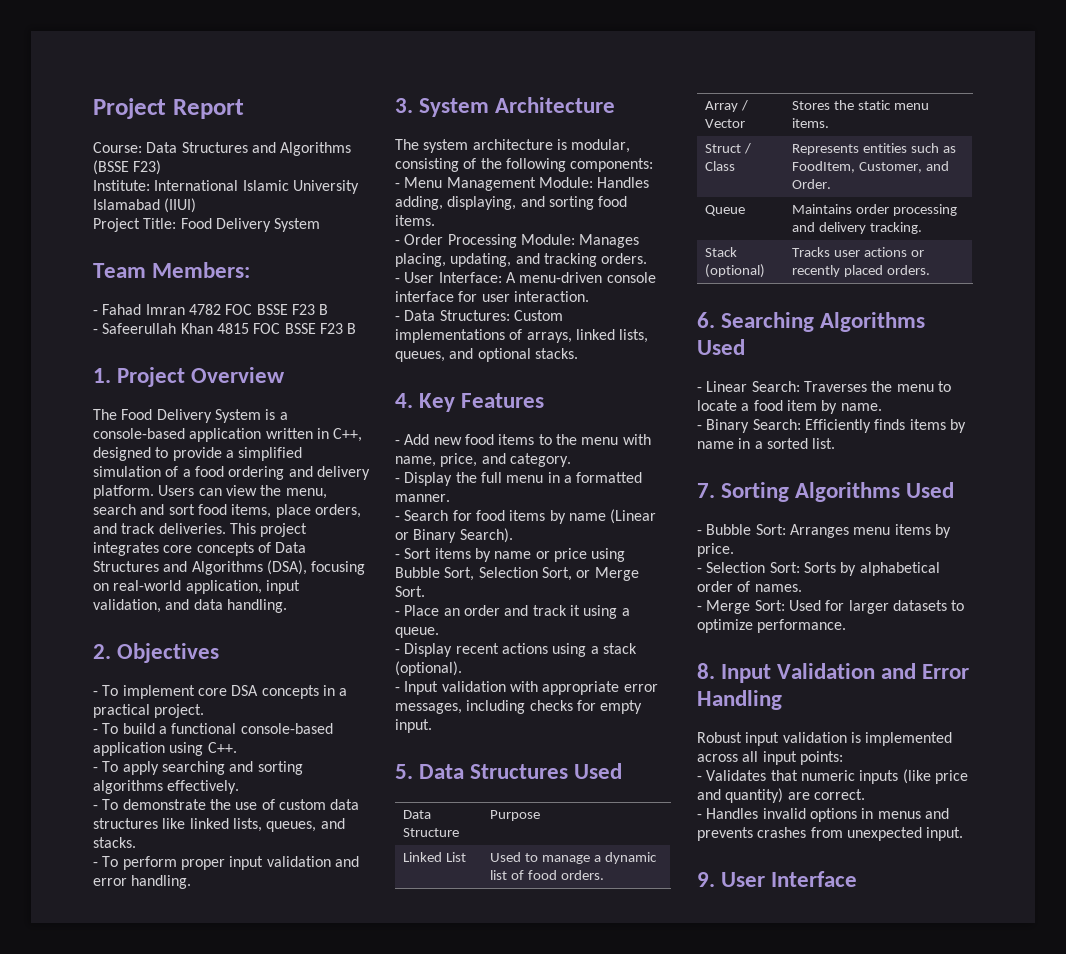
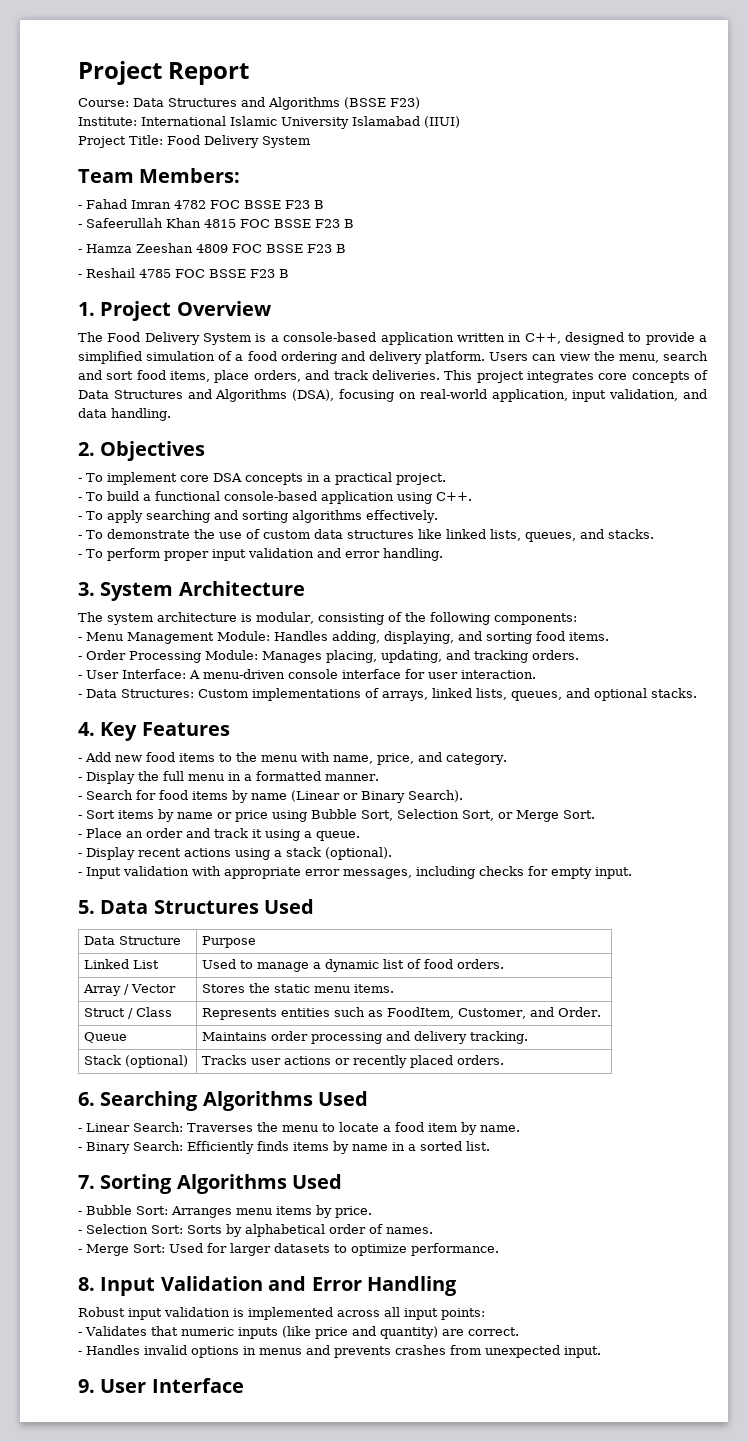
+ - Hamza Zeeshan 4809 FOC BSSE F23 B
+ - Reshail 4785 FOC BSSE F23 B

